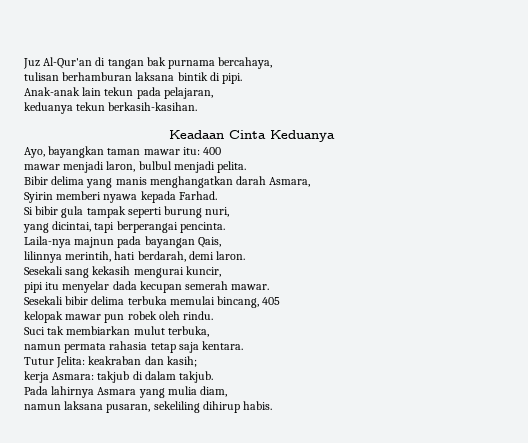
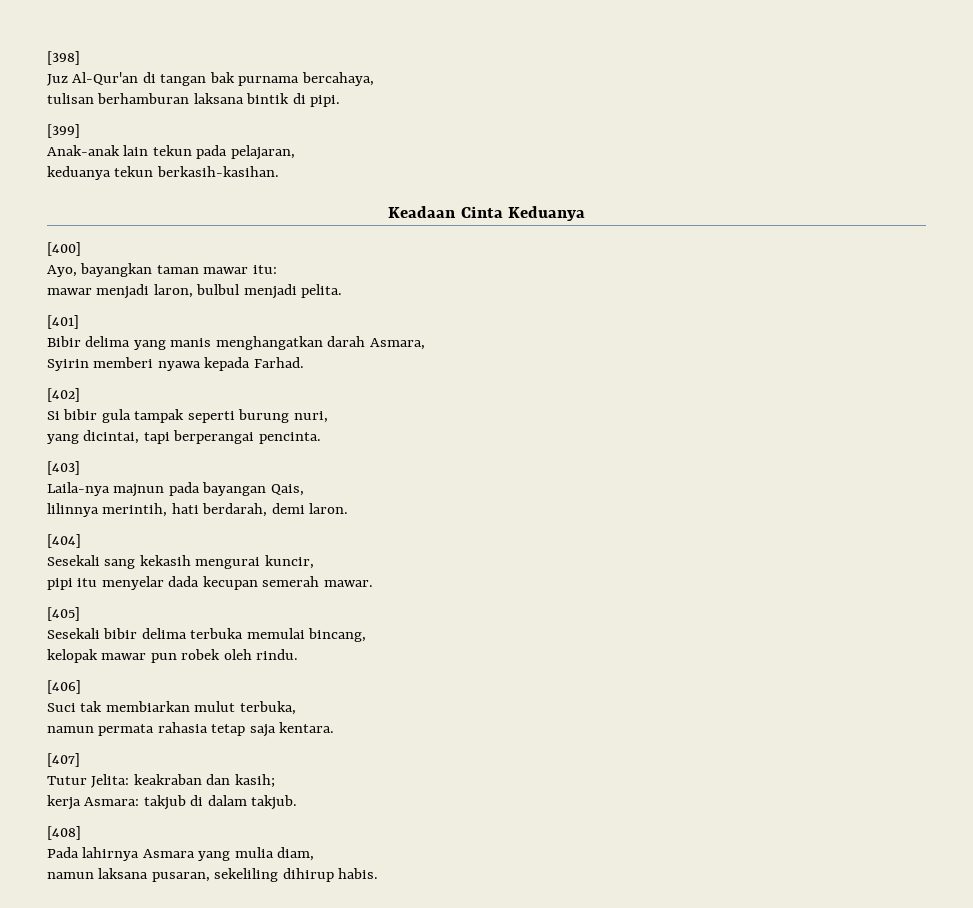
+ [398]
+ [399]
+ [400]
- Ayo, bayangkan taman mawar itu: 400
+ Ayo, bayangkan taman mawar itu:
+ [401]
+ [402]
+ [403]
+ [404]
+ [405]
- Sesekali bibir delima terbuka memulai bincang, 405
+ Sesekali bibir delima terbuka memulai bincang,
+ [406]
+ [407]
+ [408]

